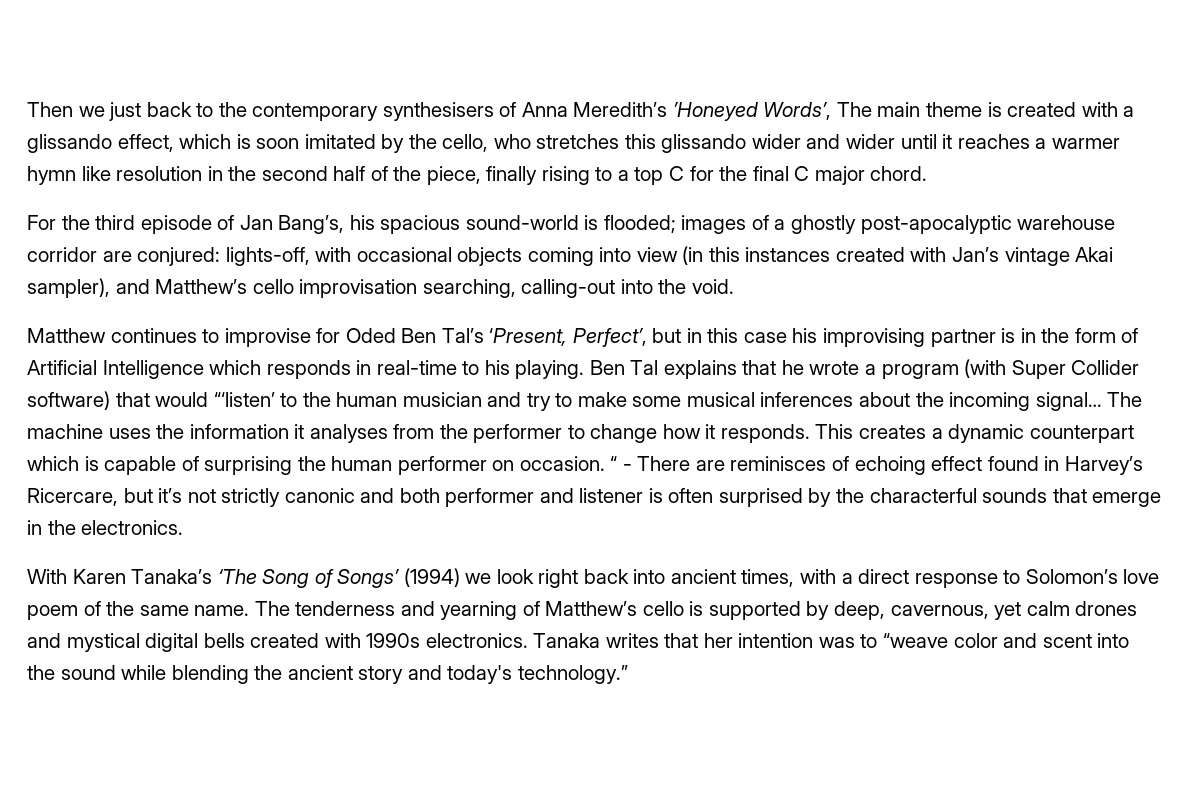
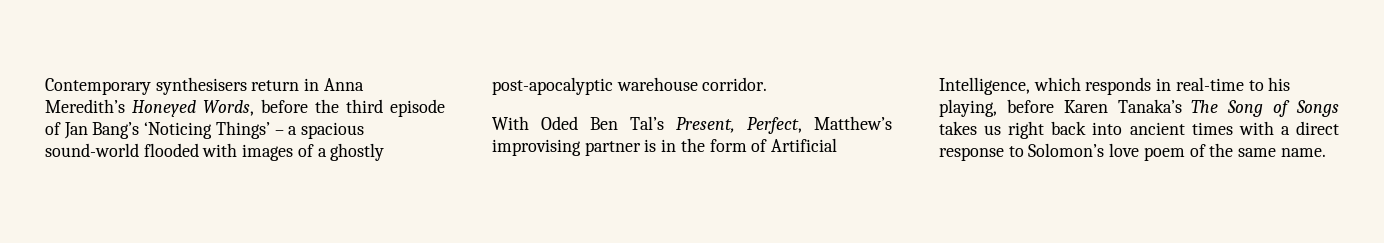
- Then we just back to the contemporary synthesisers of Anna Meredith’s ’Honeyed Words’, The main theme is created with a glissando effect, which is soon imitated by the cello, who stretches this glissando wider and wider until it reaches a warmer hymn like resolution in the second half of the piece, finally rising to a top C for the final C major chord.
- For the third episode of Jan Bang’s, his spacious sound-world is flooded; images of a ghostly post-apocalyptic warehouse corridor are conjured: lights-off, with occasional objects coming into view (in this instances created with Jan’s vintage Akai sampler), and Matthew’s cello improvisation searching, calling-out into the void.
- Matthew continues to improvise for Oded Ben Tal’s ‘Present, Perfect’, but in this case his improvising partner is in the form of Artificial Intelligence which responds in real-time to his playing. Ben Tal explains that he wrote a program (with Super Collider software) that would “‘listen’ to the human musician and try to make some musical inferences about the incoming signal… The machine uses the information it analyses from the performer to change how it responds. This creates a dynamic counterpart which is capable of surprising the human performer on occasion. “ - There are reminisces of echoing effect found in Harvey’s Ricercare, but it’s not strictly canonic and both performer and listener is often surprised by the characterful sounds that emerge in the electronics.
- With Karen Tanaka’s ‘The Song of Songs’ (1994) we look right back into ancient times, with a direct response to Solomon’s love poem of the same name. The tenderness and yearning of Matthew’s cello is supported by deep, cavernous, yet calm drones and mystical digital bells created with 1990s electronics. Tanaka writes that her intention was to “weave color and scent into the sound while blending the ancient story and today's technology.”
+ Contemporary synthesisers return in Anna Meredith’s Honeyed Words, before the third episode of Jan Bang’s ‘Noticing Things’ – a spacious sound-world flooded with images of a ghostly post-apocalyptic warehouse corridor.
+ With Oded Ben Tal’s Present, Perfect, Matthew’s improvising partner is in the form of Artificial Intelligence, which responds in real-time to his playing, before Karen Tanaka’s The Song of Songs takes us right back into ancient times with a direct response to Solomon’s love poem of the same name.

